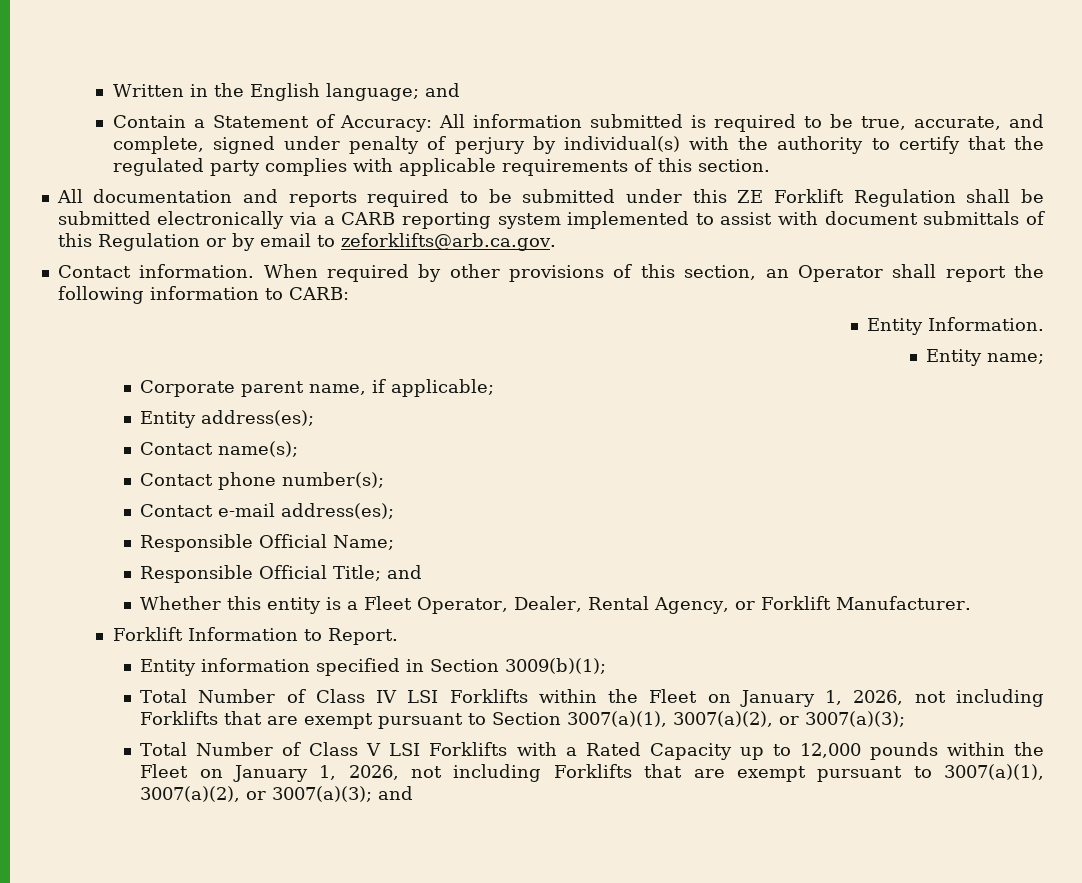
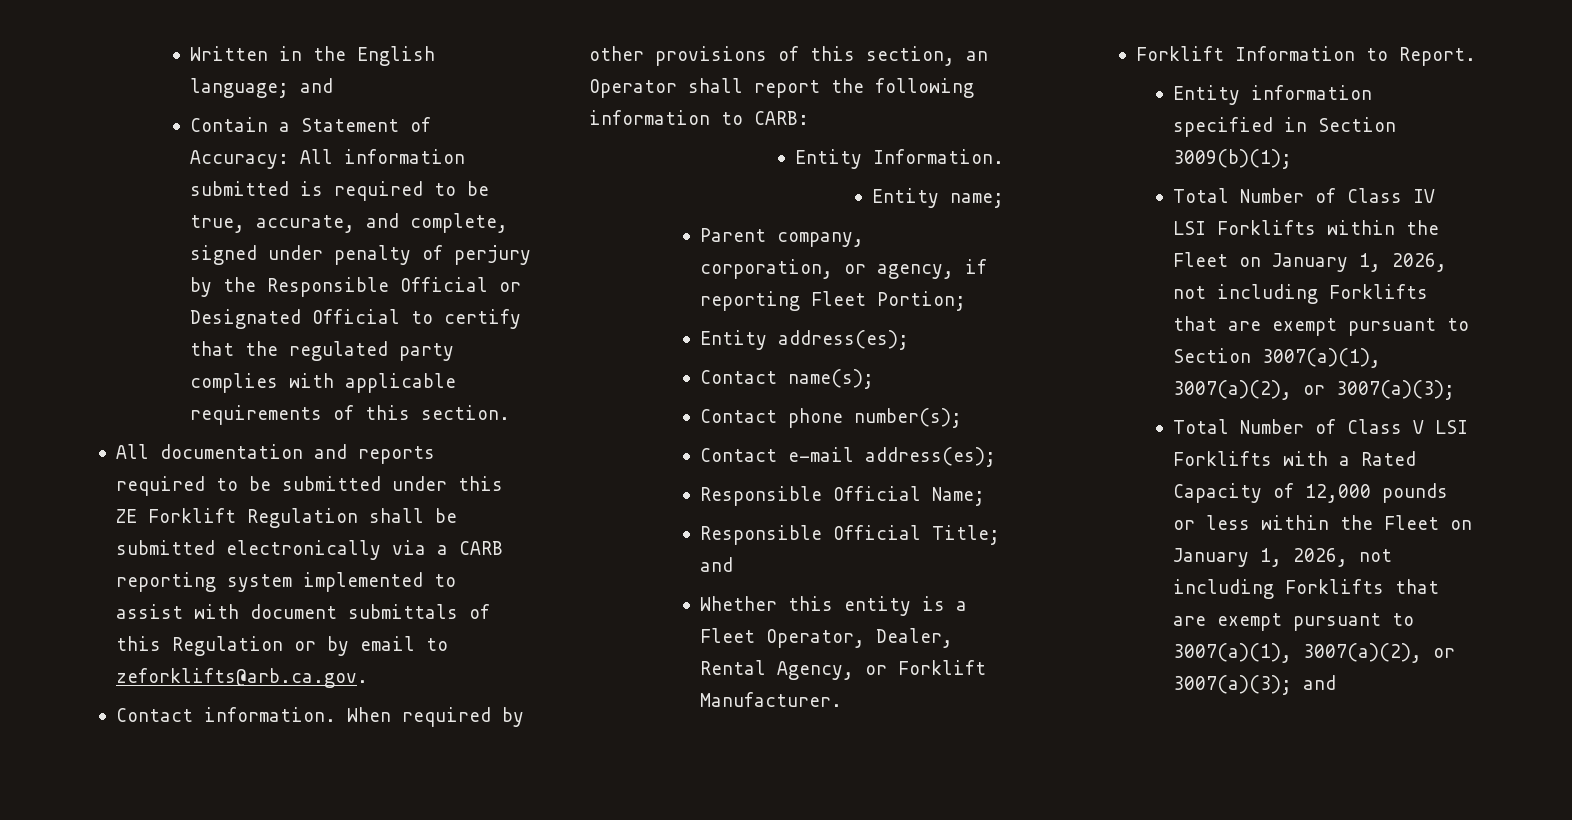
- Contain a Statement of Accuracy: All information submitted is required to be true, accurate, and complete, signed under penalty of perjury by individual(s) with the authority to certify that the regulated party complies with applicable requirements of this section.
+ Contain a Statement of Accuracy: All information submitted is required to be true, accurate, and complete, signed under penalty of perjury by the Responsible Official or Designated Official to certify that the regulated party complies with applicable requirements of this section.
- Corporate parent name, if applicable;
+ Parent company, corporation, or agency, if reporting Fleet Portion;
- Total Number of Class V LSI Forklifts with a Rated Capacity up to 12,000 pounds within the Fleet on January 1, 2026, not including Forklifts that are exempt pursuant to 3007(a)(1), 3007(a)(2), or 3007(a)(3); and
+ Total Number of Class V LSI Forklifts with a Rated Capacity of 12,000 pounds or less within the Fleet on January 1, 2026, not including Forklifts that are exempt pursuant to 3007(a)(1), 3007(a)(2), or 3007(a)(3); and

